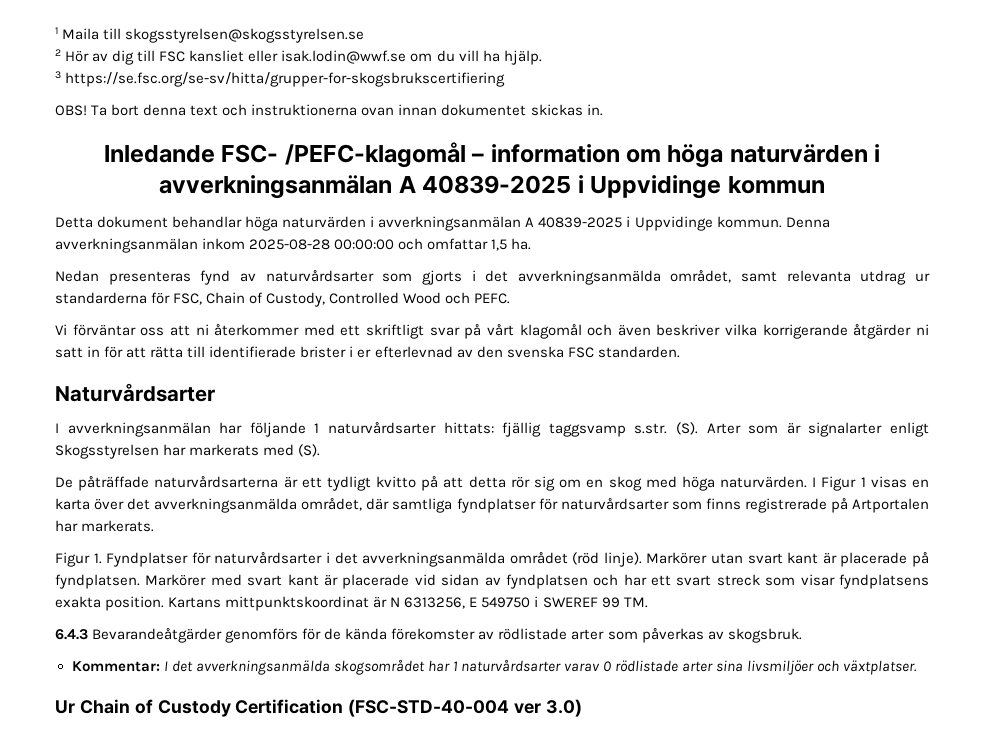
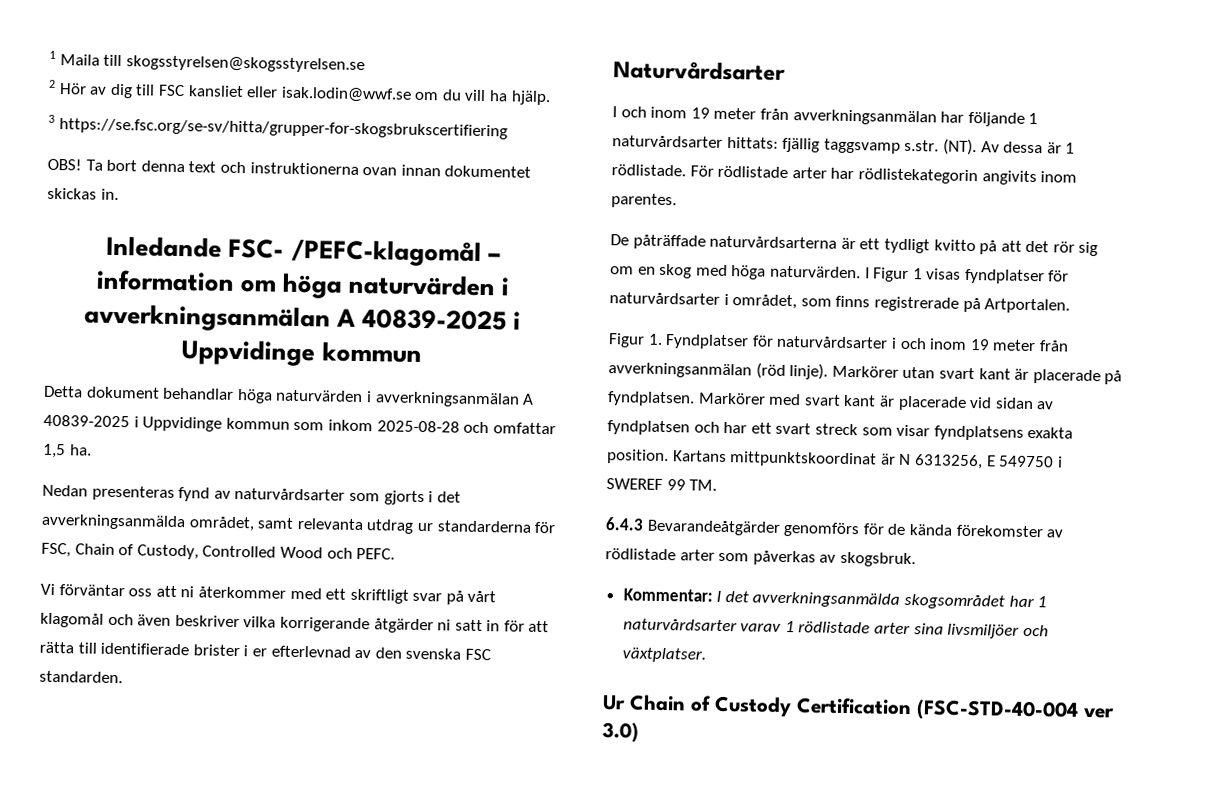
- Detta dokument behandlar höga naturvärden i avverkningsanmälan A 40839-2025 i Uppvidinge kommun. Denna avverkningsanmälan inkom 2025-08-28 00:00:00 och omfattar 1,5 ha.
+ Detta dokument behandlar höga naturvärden i avverkningsanmälan A 40839-2025 i Uppvidinge kommun som inkom 2025-08-28 och omfattar 1,5 ha.
- I avverkningsanmälan har följande 1 naturvårdsarter hittats: fjällig taggsvamp s.str. (S). Arter som är signalarter enligt Skogsstyrelsen har markerats med (S).
+ I och inom 19 meter från avverkningsanmälan har följande 1 naturvårdsarter hittats: fjällig taggsvamp s.str. (NT). Av dessa är 1 rödlistade. För rödlistade arter har rödlistekategorin angivits inom parentes.
- De påträffade naturvårdsarterna är ett tydligt kvitto på att detta rör sig om en skog med höga naturvärden.
+ De påträffade naturvårdsarterna är ett tydligt kvitto på att det rör sig om en skog med höga naturvärden.
- I Figur 1 visas en karta över det avverkningsanmälda området, där samtliga fyndplatser för naturvårdsarter som finns registrerade på Artportalen har markerats.
+ I Figur 1 visas fyndplatser för naturvårdsarter i området, som finns registrerade på Artportalen.
- Figur 1. Fyndplatser för naturvårdsarter i det avverkningsanmälda området (röd linje).
+ Figur 1. Fyndplatser för naturvårdsarter i och inom 19 meter från avverkningsanmälan (röd linje).
- Kommentar: I det avverkningsanmälda skogsområdet har 1 naturvårdsarter varav 0 rödlistade arter sina livsmiljöer och växtplatser.
+ Kommentar: I det avverkningsanmälda skogsområdet har 1 naturvårdsarter varav 1 rödlistade arter sina livsmiljöer och växtplatser.

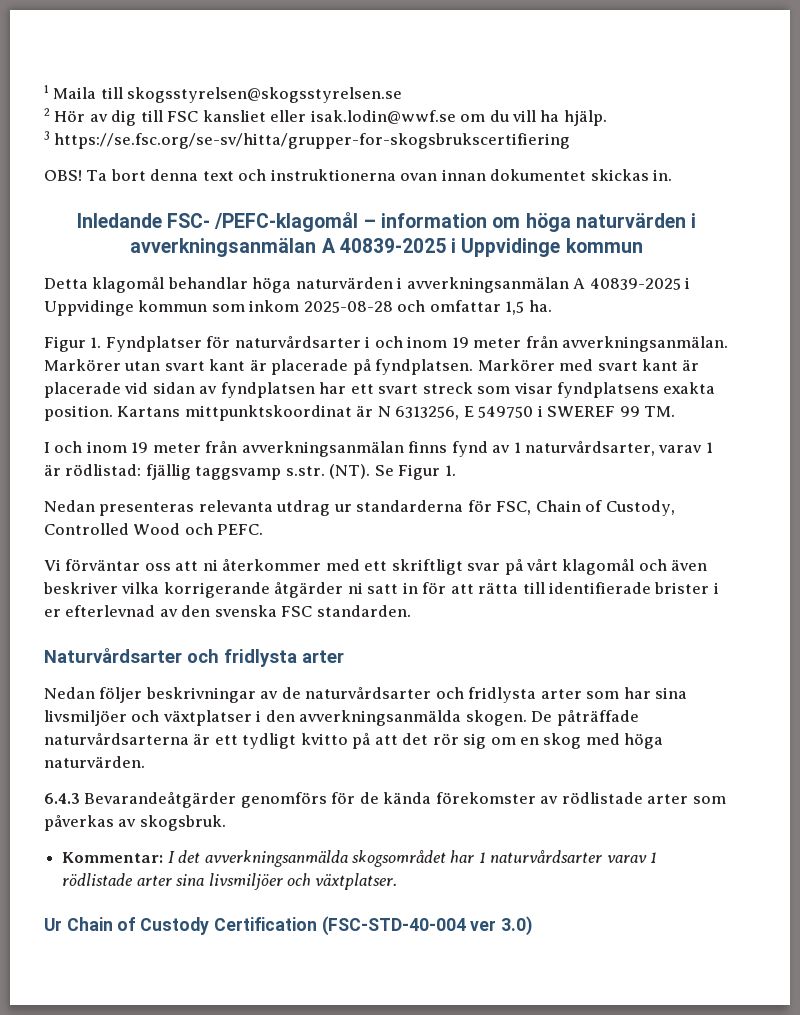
- Detta dokument behandlar höga naturvärden i avverkningsanmälan A 40839-2025 i Uppvidinge kommun som inkom 2025-08-28 och omfattar 1,5 ha.
+ Detta klagomål behandlar höga naturvärden i avverkningsanmälan A 40839-2025 i Uppvidinge kommun som inkom 2025-08-28 och omfattar 1,5 ha.
- Nedan presenteras fynd av naturvårdsarter som gjorts i det avverkningsanmälda området, samt relevanta utdrag ur standarderna för FSC, Chain of Custody, Controlled Wood och PEFC.
+ Figur 1. Fyndplatser för naturvårdsarter i och inom 19 meter från avverkningsanmälan. Markörer utan svart kant är placerade på fyndplatsen. Markörer med svart kant är placerade vid sidan av fyndplatsen har ett svart streck som visar fyndplatsens exakta position. Kartans mittpunktskoordinat är N 6313256, E 549750 i SWEREF 99 TM.
+ I och inom 19 meter från avverkningsanmälan finns fynd av 1 naturvårdsarter, varav 1 är rödlistad: fjällig taggsvamp s.str. (NT). Se Figur 1.
+ Nedan presenteras relevanta utdrag ur standarderna för FSC, Chain of Custody, Controlled Wood och PEFC.
- Naturvårdsarter
- I och inom 19 meter från avverkningsanmälan har följande 1 naturvårdsarter hittats: fjällig taggsvamp s.str. (NT). Av dessa är 1 rödlistade. För rödlistade arter har rödlistekategorin angivits inom parentes.
- De påträffade naturvårdsarterna är ett tydligt kvitto på att det rör sig om en skog med höga naturvärden. I Figur 1 visas fyndplatser för naturvårdsarter i området, som finns registrerade på Artportalen.
- Figur 1. Fyndplatser för naturvårdsarter i och inom 19 meter från avverkningsanmälan (röd linje). Markörer utan svart kant är placerade på fyndplatsen. Markörer med svart kant är placerade vid sidan av fyndplatsen och har ett svart streck som visar fyndplatsens exakta position. Kartans mittpunktskoordinat är N 6313256, E 549750 i SWEREF 99 TM.
+ Naturvårdsarter och fridlysta arter
+ Nedan följer beskrivningar av de naturvårdsarter och fridlysta arter som har sina livsmiljöer och växtplatser i den avverkningsanmälda skogen. De påträffade naturvårdsarterna är ett tydligt kvitto på att det rör sig om en skog med höga naturvärden.

